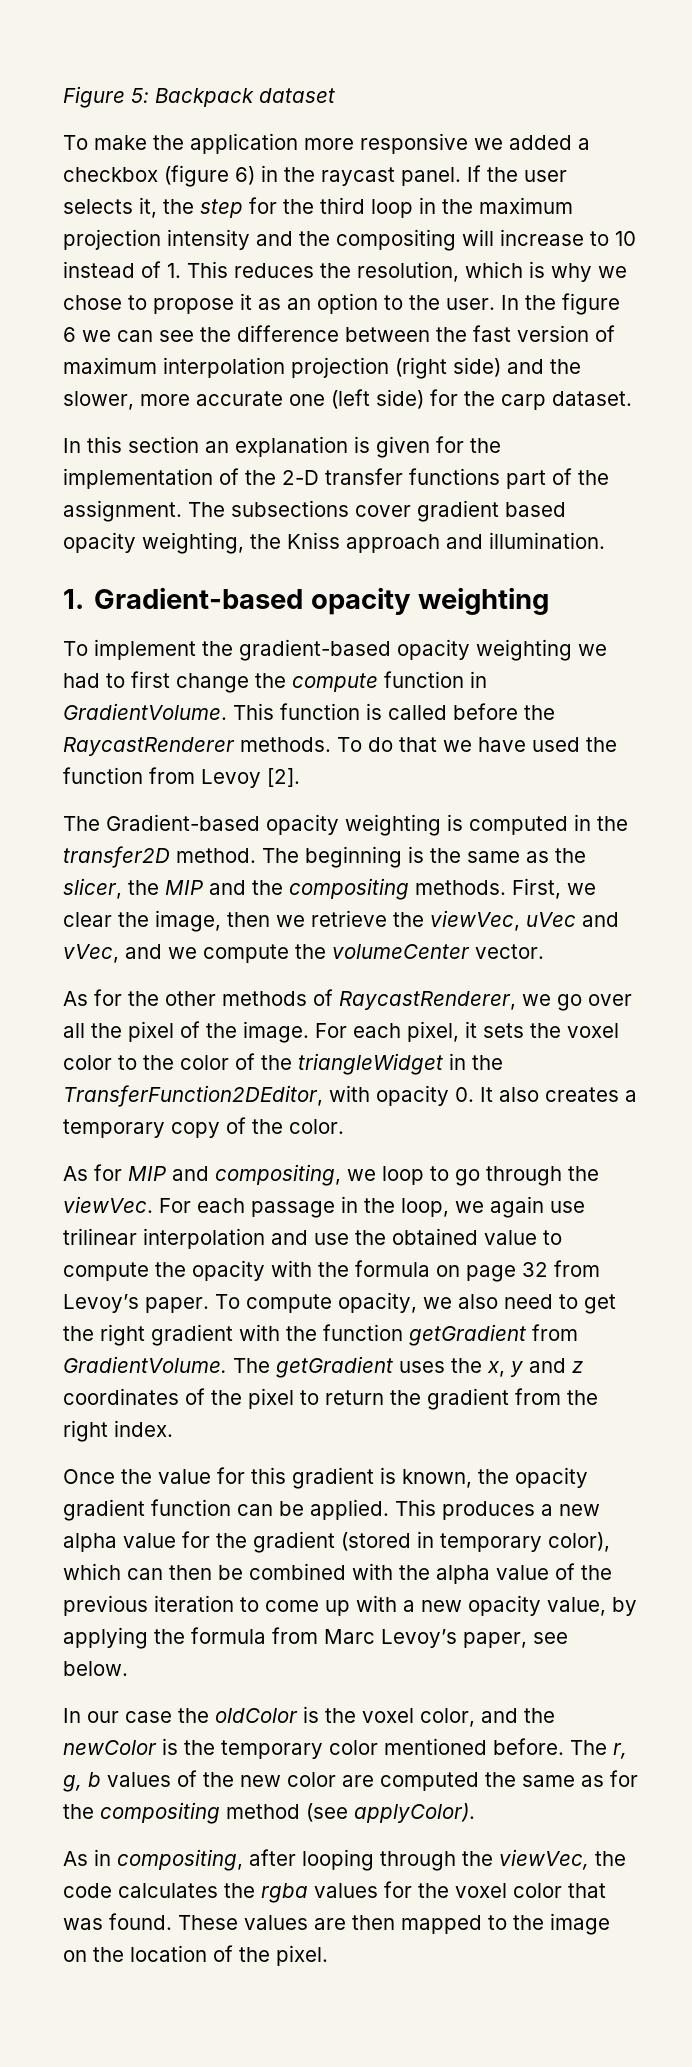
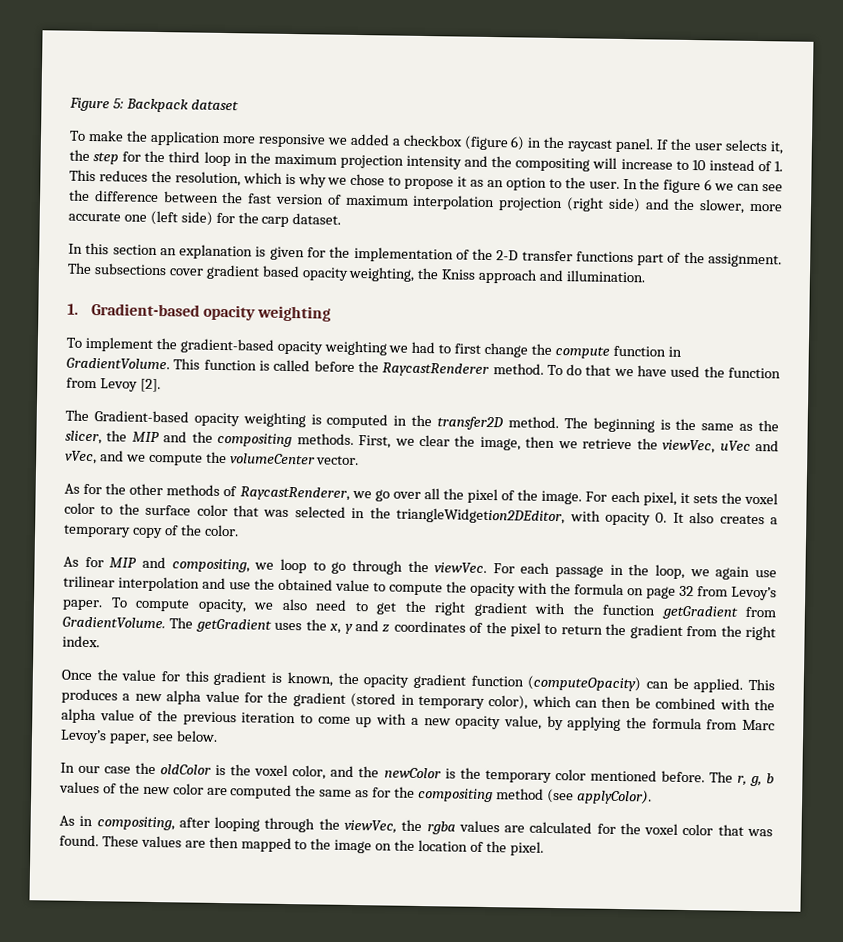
- This function is called before the RaycastRenderer methods.
+ This function is called before the RaycastRenderer method.
- For each pixel, it sets the voxel color to the color of the triangleWidget in the TransferFunction2DEditor, with opacity 0. It also creates a temporary copy of the color.
+ For each pixel, it sets the voxel color to the surface color that was selected in the triangleWidgetion2DEditor, with opacity 0. It also creates a temporary copy of the color.
- Once the value for this gradient is known, the opacity gradient function can be applied.
+ Once the value for this gradient is known, the opacity gradient function (computeOpacity) can be applied.
- As in compositing, after looping through the viewVec, the code calculates the rgba values for the voxel color that was found.
+ As in compositing, after looping through the viewVec, the rgba values are calculated for the voxel color that was found.

